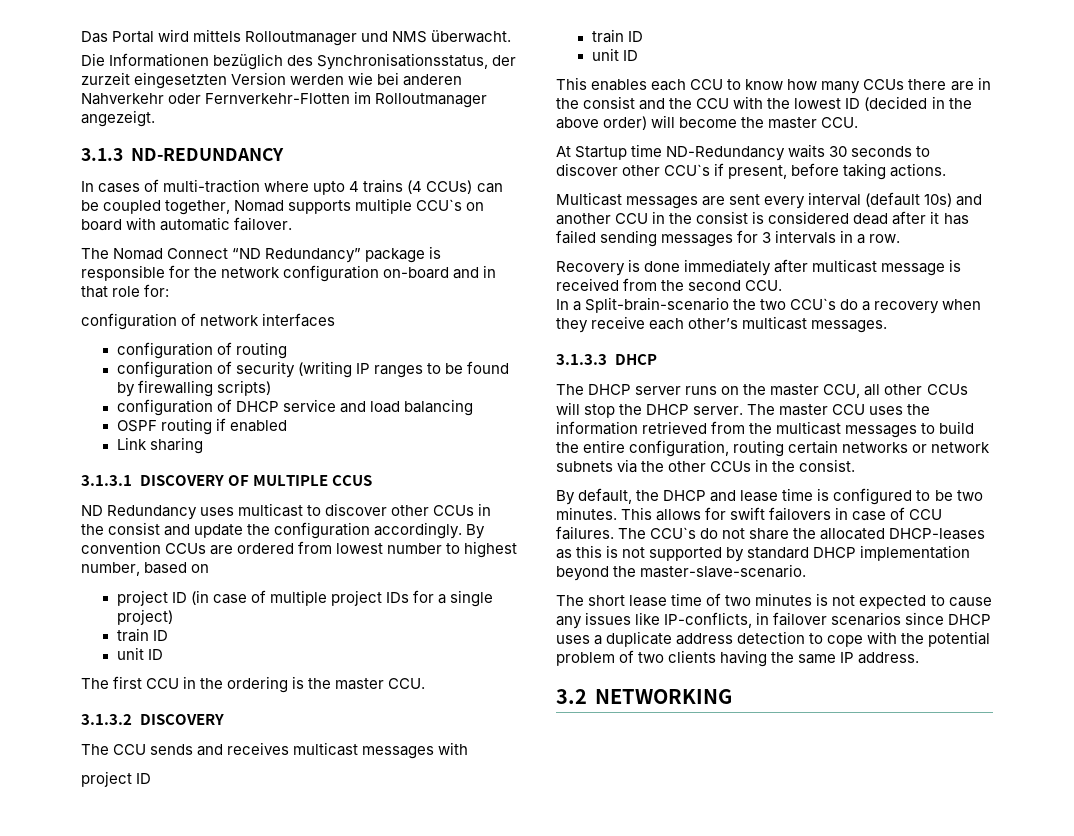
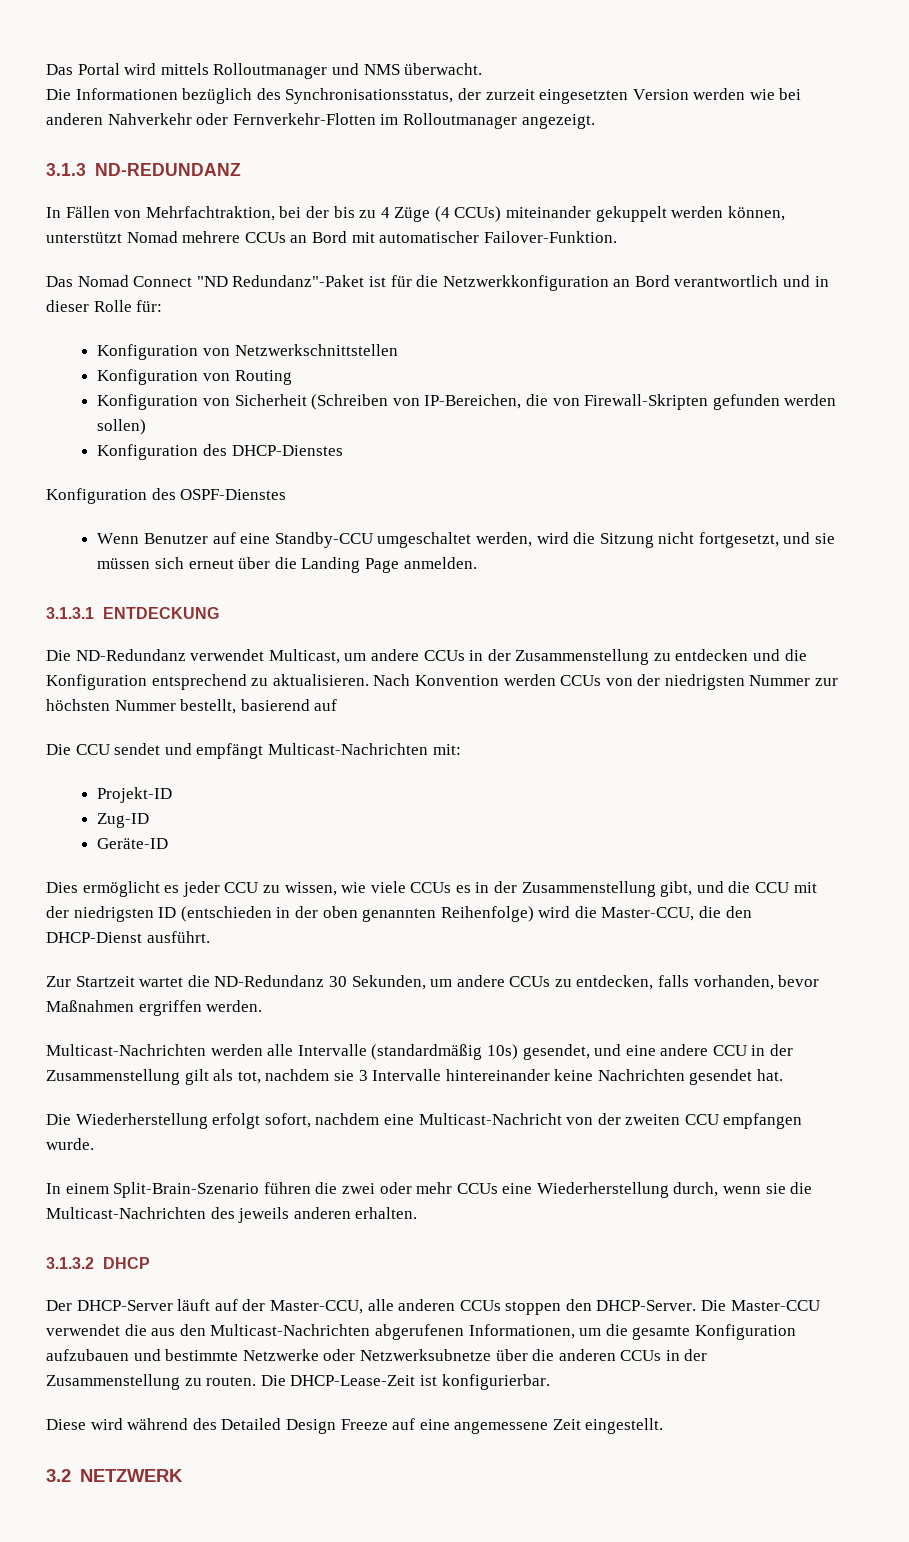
- 3.1.3 ND-REDUNDANCY
- In cases of multi-traction where upto 4 trains (4 CCUs) can be coupled together, Nomad supports multiple CCU`s on board with automatic failover.
- The Nomad Connect “ND Redundancy” package is responsible for the network configuration on-board and in that role for:
- configuration of network interfaces
- configuration of routing
- configuration of security (writing IP ranges to be found by firewalling scripts)
- configuration of DHCP service and load balancing
- OSPF routing if enabled
- Link sharing
- 3.1.3.1 DISCOVERY OF MULTIPLE CCUS
- ND Redundancy uses multicast to discover other CCUs in the consist and update the configuration accordingly. By convention CCUs are ordered from lowest number to highest number, based on
- project ID (in case of multiple project IDs for a single project)
- train ID
- unit ID
- The first CCU in the ordering is the master CCU.
- 3.1.3.2 DISCOVERY
- The CCU sends and receives multicast messages with
- project ID
- train ID
- unit ID
- This enables each CCU to know how many CCUs there are in the consist and the CCU with the lowest ID (decided in the above order) will become the master CCU.
- At Startup time ND-Redundancy waits 30 seconds to discover other CCU`s if present, before taking actions.
- Multicast messages are sent every interval (default 10s) and another CCU in the consist is considered dead after it has failed sending messages for 3 intervals in a row.
- Recovery is done immediately after multicast message is received from the second CCU.
- In a Split-brain-scenario the two CCU`s do a recovery when they receive each other’s multicast messages.
- 3.1.3.3 DHCP
- The DHCP server runs on the master CCU, all other CCUs will stop the DHCP server. The master CCU uses the information retrieved from the multicast messages to build the entire configuration, routing certain networks or network subnets via the other CCUs in the consist.
- By default, the DHCP and lease time is configured to be two minutes. This allows for swift failovers in case of CCU failures. The CCU`s do not share the allocated DHCP-leases as this is not supported by standard DHCP implementation beyond the master-slave-scenario.
- The short lease time of two minutes is not expected to cause any issues like IP-conflicts, in failover scenarios since DHCP uses a duplicate address detection to cope with the potential problem of two clients having the same IP address.
+ 3.1.3 ND-REDUNDANZ
+ In Fällen von Mehrfachtraktion, bei der bis zu 4 Züge (4 CCUs) miteinander gekuppelt werden können, unterstützt Nomad mehrere CCUs an Bord mit automatischer Failover-Funktion.
+ Das Nomad Connect "ND Redundanz"-Paket ist für die Netzwerkkonfiguration an Bord verantwortlich und in dieser Rolle für:
+ Konfiguration von Netzwerkschnittstellen
+ Konfiguration von Routing
+ Konfiguration von Sicherheit (Schreiben von IP-Bereichen, die von Firewall-Skripten gefunden werden sollen)
+ Konfiguration des DHCP-Dienstes
+ Konfiguration des OSPF-Dienstes
+ Wenn Benutzer auf eine Standby-CCU umgeschaltet werden, wird die Sitzung nicht fortgesetzt, und sie müssen sich erneut über die Landing Page anmelden.
+ 3.1.3.1 ENTDECKUNG
+ Die ND-Redundanz verwendet Multicast, um andere CCUs in der Zusammenstellung zu entdecken und die Konfiguration entsprechend zu aktualisieren. Nach Konvention werden CCUs von der niedrigsten Nummer zur höchsten Nummer bestellt, basierend auf
+ Die CCU sendet und empfängt Multicast-Nachrichten mit:
+ Projekt-ID
+ Zug-ID
+ Geräte-ID
+ Dies ermöglicht es jeder CCU zu wissen, wie viele CCUs es in der Zusammenstellung gibt, und die CCU mit der niedrigsten ID (entschieden in der oben genannten Reihenfolge) wird die Master-CCU, die den DHCP-Dienst ausführt.
+ Zur Startzeit wartet die ND-Redundanz 30 Sekunden, um andere CCUs zu entdecken, falls vorhanden, bevor Maßnahmen ergriffen werden.
+ Multicast-Nachrichten werden alle Intervalle (standardmäßig 10s) gesendet, und eine andere CCU in der Zusammenstellung gilt als tot, nachdem sie 3 Intervalle hintereinander keine Nachrichten gesendet hat.
+ Die Wiederherstellung erfolgt sofort, nachdem eine Multicast-Nachricht von der zweiten CCU empfangen wurde.
+ In einem Split-Brain-Szenario führen die zwei oder mehr CCUs eine Wiederherstellung durch, wenn sie die Multicast-Nachrichten des jeweils anderen erhalten.
+ 3.1.3.2 DHCP
+ Der DHCP-Server läuft auf der Master-CCU, alle anderen CCUs stoppen den DHCP-Server. Die Master-CCU verwendet die aus den Multicast-Nachrichten abgerufenen Informationen, um die gesamte Konfiguration aufzubauen und bestimmte Netzwerke oder Netzwerksubnetze über die anderen CCUs in der Zusammenstellung zu routen. Die DHCP-Lease-Zeit ist konfigurierbar.
+ Diese wird während des Detailed Design Freeze auf eine angemessene Zeit eingestellt.
- 3.2 NETWORKING
+ 3.2 NETZWERK

